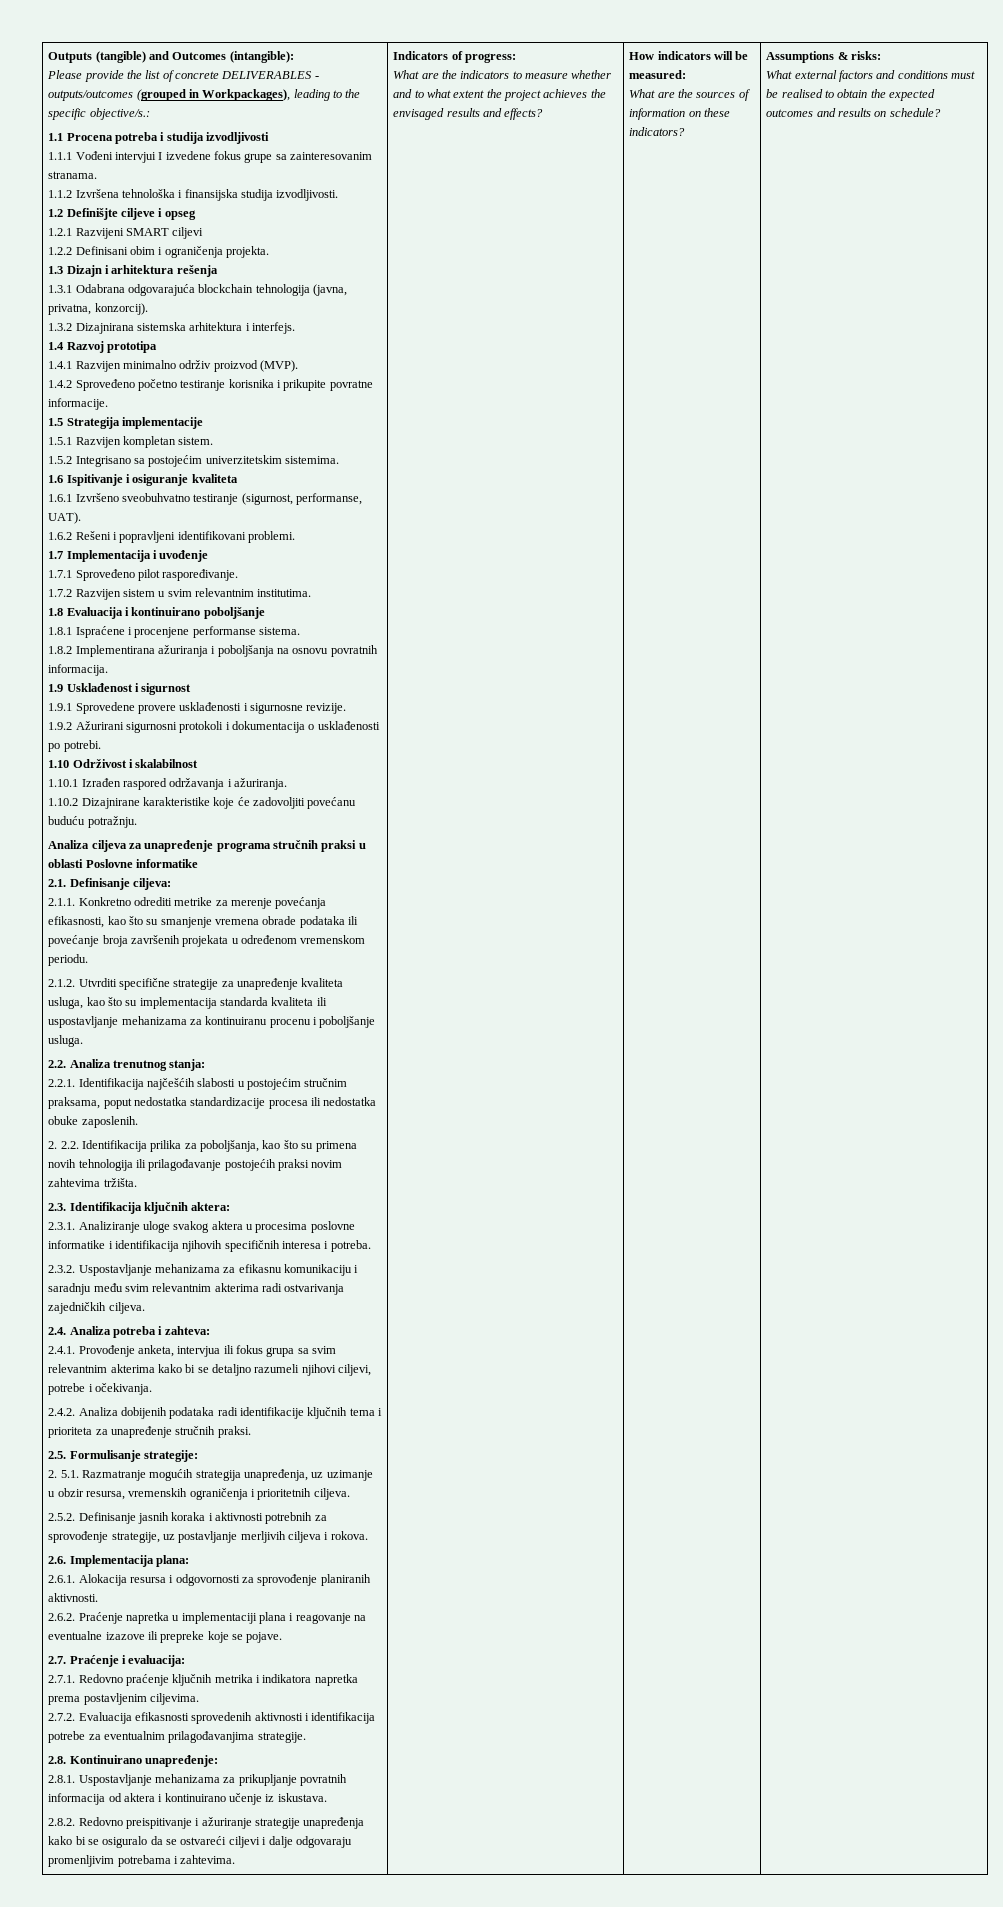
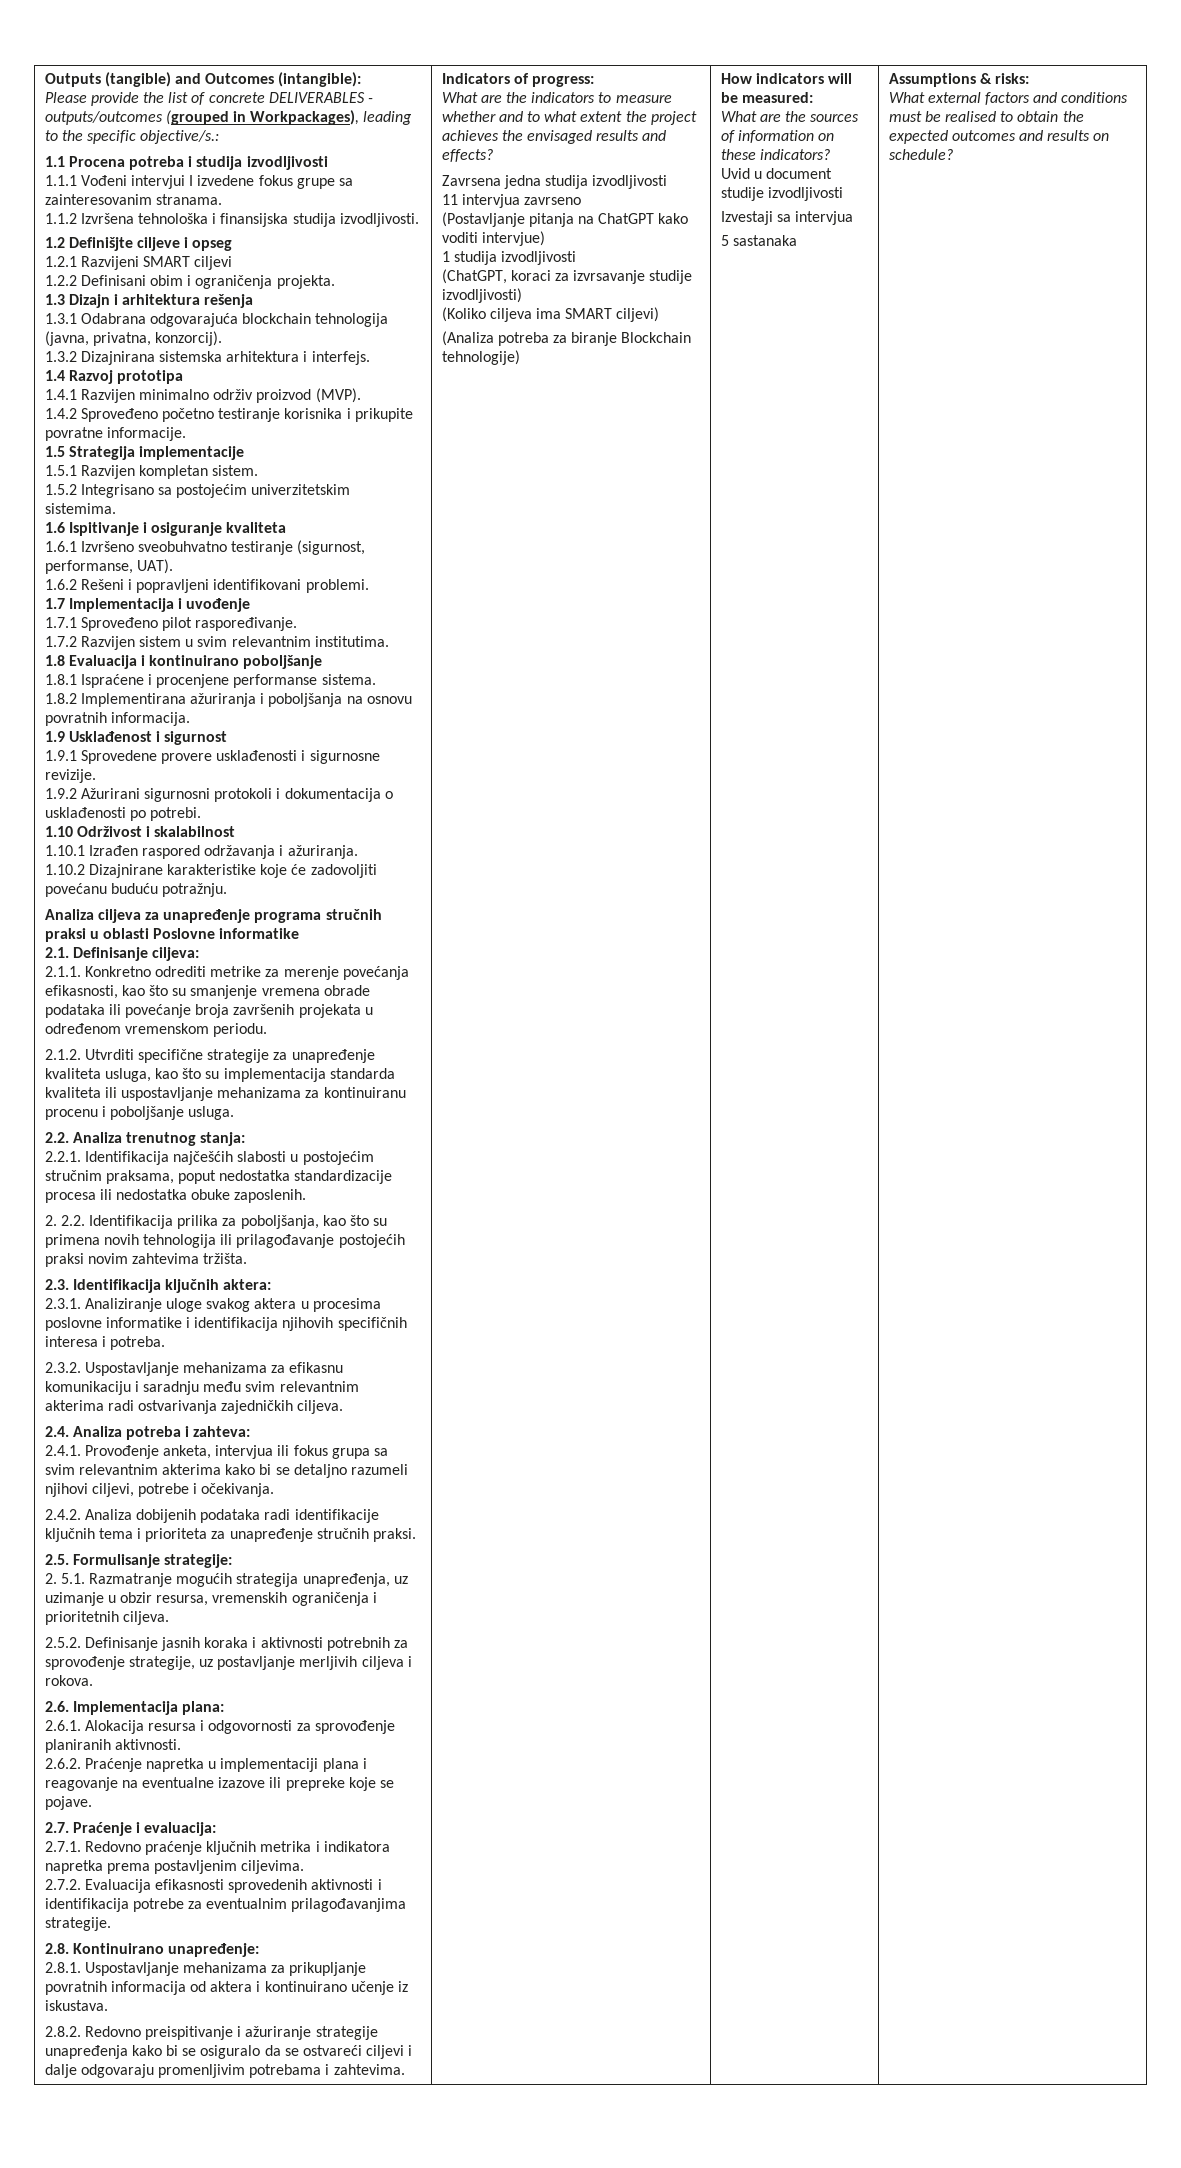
+ Zavrsena jedna studija izvodljivosti
+ 11 intervjua zavrseno
+ (Postavljanje pitanja na ChatGPT kako voditi intervjue)
+ 1 studija izvodljivosti
+ (ChatGPT, koraci za izvrsavanje studije izvodljivosti)
+ (Koliko ciljeva ima SMART ciljevi)
+ (Analiza potreba za biranje Blockchain tehnologije)
+ Uvid u document studije izvodljivosti
+ Izvestaji sa intervjua
+ 5 sastanaka

